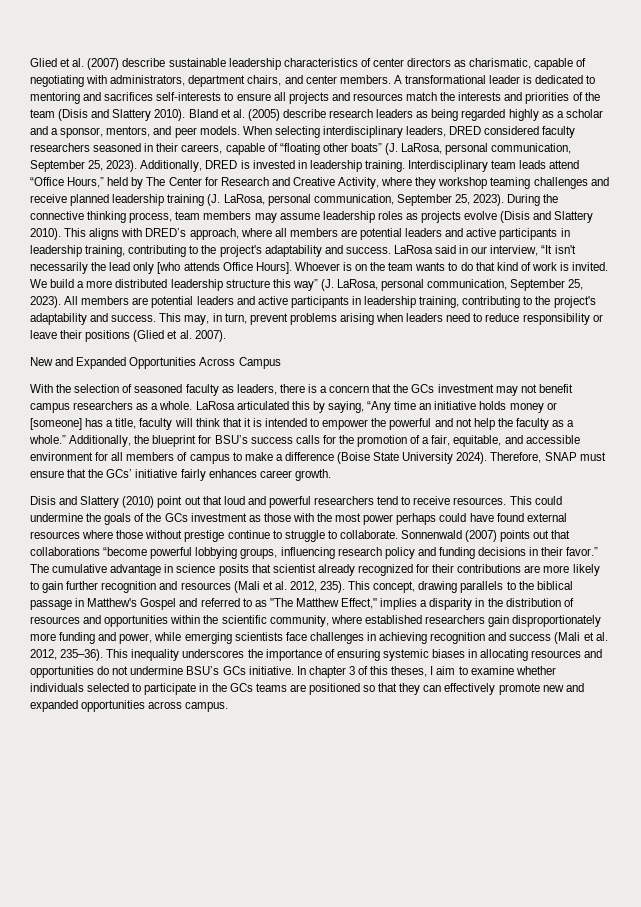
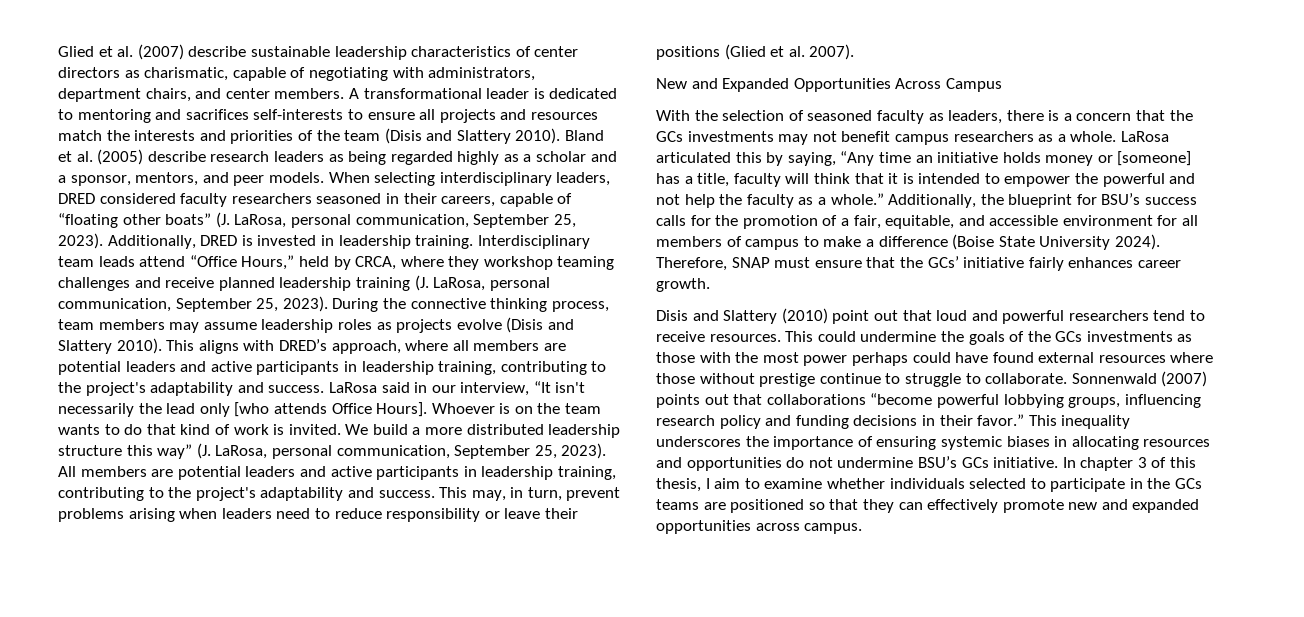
- Interdisciplinary team leads attend “Office Hours,” held by The Center for Research and Creative Activity, where they workshop teaming challenges and receive planned leadership training (J. LaRosa, personal communication, September 25, 2023).
+ Interdisciplinary team leads attend “Office Hours,” held by CRCA, where they workshop teaming challenges and receive planned leadership training (J. LaRosa, personal communication, September 25, 2023).
- With the selection of seasoned faculty as leaders, there is a concern that the GCs investment may not benefit campus researchers as a whole.
+ With the selection of seasoned faculty as leaders, there is a concern that the GCs investments may not benefit campus researchers as a whole.
- This could undermine the goals of the GCs investment as those with the most power perhaps could have found external resources where those without prestige continue to struggle to collaborate.
+ This could undermine the goals of the GCs investments as those with the most power perhaps could have found external resources where those without prestige continue to struggle to collaborate.
- The cumulative advantage in science posits that scientist already recognized for their contributions are more likely to gain further recognition and resources (Mali et al. 2012, 235). This concept, drawing parallels to the biblical passage in Matthew's Gospel and referred to as "The Matthew Effect," implies a disparity in the distribution of resources and opportunities within the scientific community, where established researchers gain disproportionately more funding and power, while emerging scientists face challenges in achieving recognition and success (Mali et al. 2012, 235–36).
- In chapter 3 of this theses, I aim to examine whether individuals selected to participate in the GCs teams are positioned so that they can effectively promote new and expanded opportunities across campus.
+ In chapter 3 of this thesis, I aim to examine whether individuals selected to participate in the GCs teams are positioned so that they can effectively promote new and expanded opportunities across campus.

